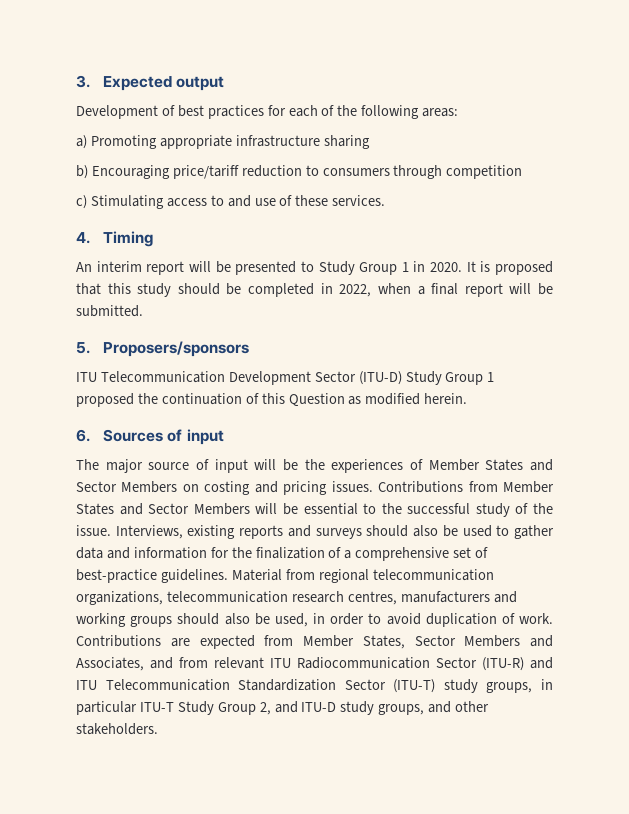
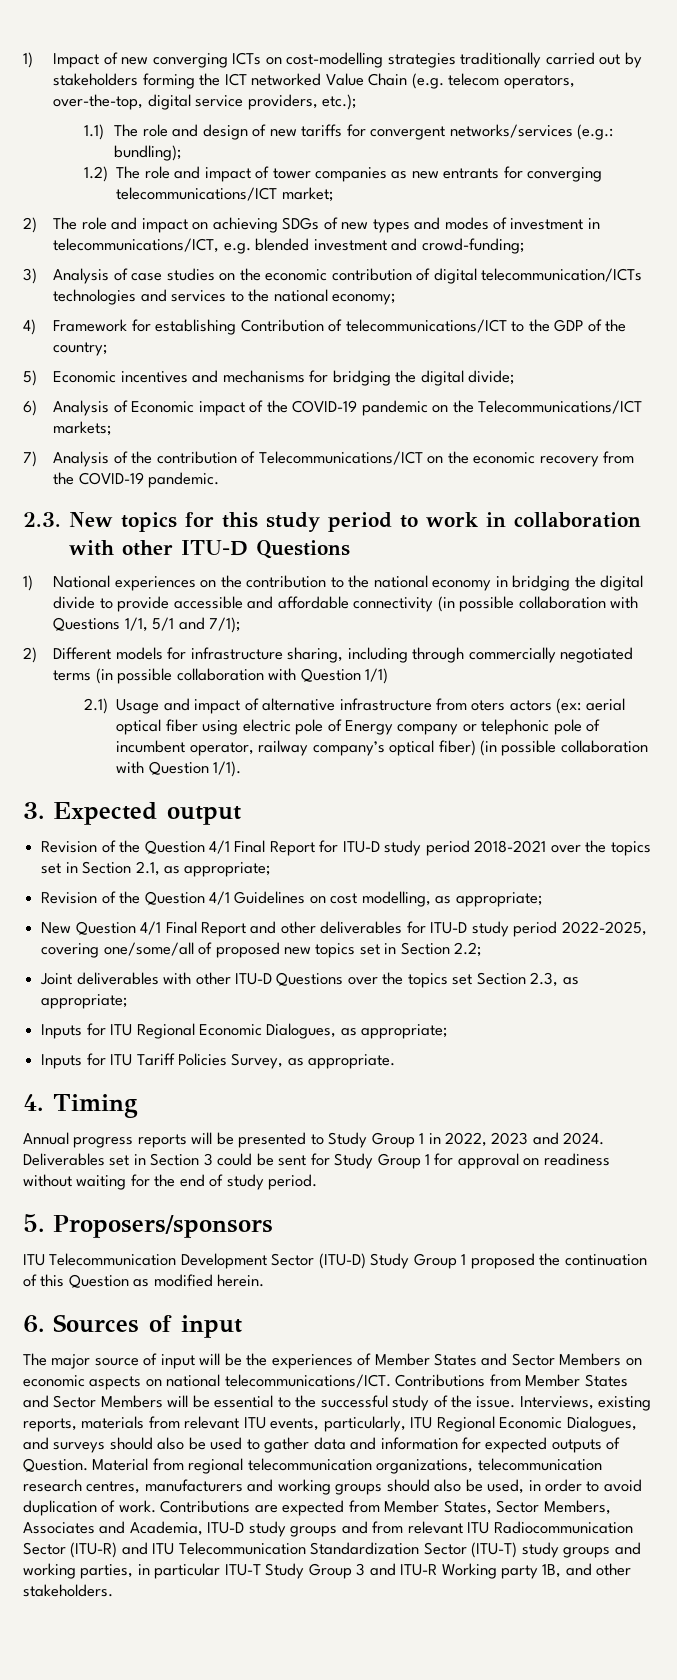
+ 1) Impact of new converging ICTs on cost-modelling strategies traditionally carried out by stakeholders forming the ICT networked Value Chain (e.g. telecom operators, over-the-top, digital service providers, etc.);
+ 1.1) The role and design of new tariffs for convergent networks/services (e.g.: bundling);
+ 1.2) The role and impact of tower companies as new entrants for converging telecommunications/ICT market;
+ 2) The role and impact on achieving SDGs of new types and modes of investment in telecommunications/ICT, e.g. blended investment and crowd-funding;
+ 3) Analysis of case studies on the economic contribution of digital telecommunication/ICTs technologies and services to the national economy;
+ 4) Framework for establishing Contribution of telecommunications/ICT to the GDP of the country;
+ 5) Economic incentives and mechanisms for bridging the digital divide;
+ 6) Analysis of Economic impact of the COVID-19 pandemic on the Telecommunications/ICT markets;
+ 7) Analysis of the contribution of Telecommunications/ICT on the economic recovery from the COVID-19 pandemic.
+ 2.3. New topics for this study period to work in collaboration with other ITU-D Questions
+ 1) National experiences on the contribution to the national economy in bridging the digital divide to provide accessible and affordable connectivity (in possible collaboration with Questions 1/1, 5/1 and 7/1);
+ 2) Different models for infrastructure sharing, including through commercially negotiated terms (in possible collaboration with Question 1/1)
+ 2.1) Usage and impact of alternative infrastructure from oters actors (ex: aerial optical fiber using electric pole of Energy company or telephonic pole of incumbent operator, railway company’s optical fiber) (in possible collaboration with Question 1/1).
  3. Expected output
- Development of best practices for each of the following areas:
- a) Promoting appropriate infrastructure sharing
- b) Encouraging price/tariff reduction to consumers through competition
- c) Stimulating access to and use of these services.
+ Revision of the Question 4/1 Final Report for ITU-D study period 2018-2021 over the topics set in Section 2.1, as appropriate;
+ Revision of the Question 4/1 Guidelines on cost modelling, as appropriate;
+ New Question 4/1 Final Report and other deliverables for ITU-D study period 2022-2025, covering one/some/all of proposed new topics set in Section 2.2;
+ Joint deliverables with other ITU-D Questions over the topics set Section 2.3, as appropriate;
+ Inputs for ITU Regional Economic Dialogues, as appropriate;
+ Inputs for ITU Tariff Policies Survey, as appropriate.
- An interim report will be presented to Study Group 1 in 2020. It is proposed that this study should be completed in 2022, when a final report will be submitted.
+ Annual progress reports will be presented to Study Group 1 in 2022, 2023 and 2024. Deliverables set in Section 3 could be sent for Study Group 1 for approval on readiness without waiting for the end of study period.
- The major source of input will be the experiences of Member States and Sector Members on costing and pricing issues.
+ The major source of input will be the experiences of Member States and Sector Members on economic aspects on national telecommunications/ICT.
- Interviews, existing reports and surveys should also be used to gather data and information for the finalization of a comprehensive set of best-practice guidelines.
+ Interviews, existing reports, materials from relevant ITU events, particularly, ITU Regional Economic Dialogues, and surveys should also be used to gather data and information for expected outputs of Question.
- Contributions are expected from Member States, Sector Members and Associates, and from relevant ITU Radiocommunication Sector (ITU-R) and ITU Telecommunication Standardization Sector (ITU-T) study groups, in particular ITU-T Study Group 2, and ITU-D study groups, and other stakeholders.
+ Contributions are expected from Member States, Sector Members, Associates and Academia, ITU-D study groups and from relevant ITU Radiocommunication Sector (ITU-R) and ITU Telecommunication Standardization Sector (ITU-T) study groups and working parties, in particular ITU-T Study Group 3 and ITU-R Working party 1B, and other stakeholders.

